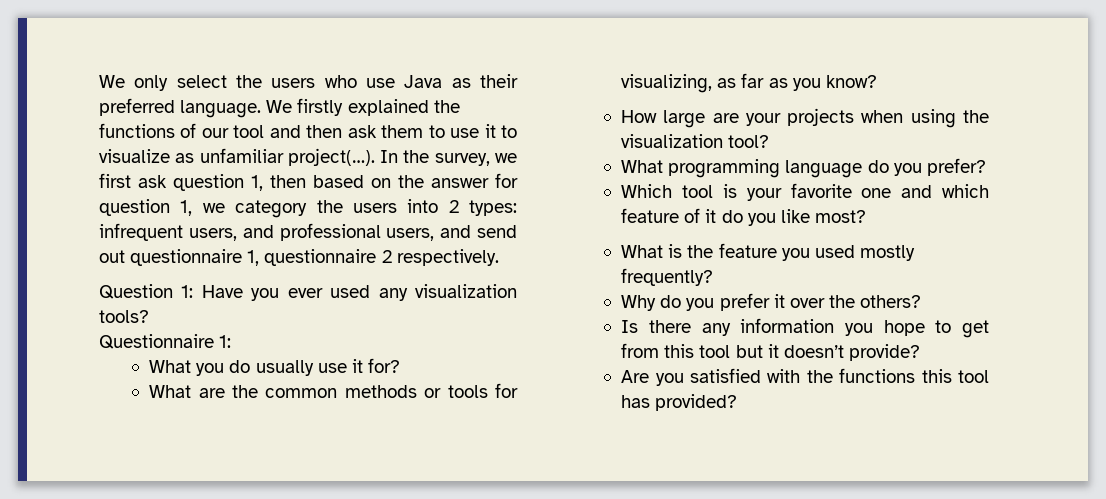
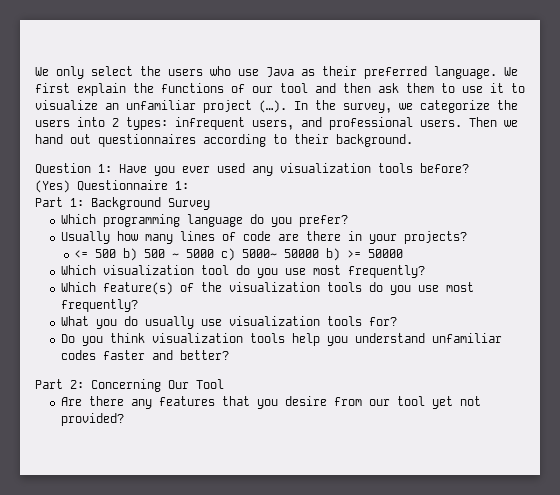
- We firstly explained the functions of our tool and then ask them to use it to visualize as unfamiliar project(…). In the survey, we first ask question 1, then based on the answer for question 1, we category the users into 2 types: infrequent users, and professional users, and send out questionnaire 1, questionnaire 2 respectively.
+ We first explain the functions of our tool and then ask them to use it to visualize an unfamiliar project (…). In the survey, we categorize the users into 2 types: infrequent users, and professional users. Then we hand out questionnaires according to their background.
- Question 1: Have you ever used any visualization tools?
- Questionnaire 1:
+ Question 1: Have you ever used any visualization tools before?
+ (Yes) Questionnaire 1:
+ Part 1: Background Survey
+ Which programming language do you prefer?
+ Usually how many lines of code are there in your projects?
+ <= 500 b) 500 ~ 5000 c) 5000~ 50000 b) >= 50000
+ Which visualization tool do you use most frequently?
+ Which feature(s) of the visualization tools do you use most frequently?
- What you do usually use it for?
+ What you do usually use visualization tools for?
- What are the common methods or tools for visualizing, as far as you know?
- How large are your projects when using the visualization tool?
- What programming language do you prefer?
- Which tool is your favorite one and which feature of it do you like most?
- What is the feature you used mostly frequently?
- Why do you prefer it over the others?
- Is there any information you hope to get from this tool but it doesn’t provide?
- Are you satisfied with the functions this tool has provided?
+ Do you think visualization tools help you understand unfamiliar codes faster and better?
+ Part 2: Concerning Our Tool
+ Are there any features that you desire from our tool yet not provided?

